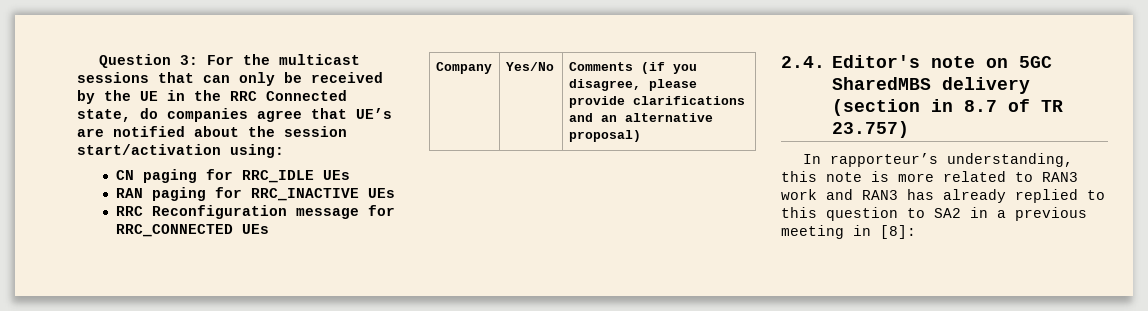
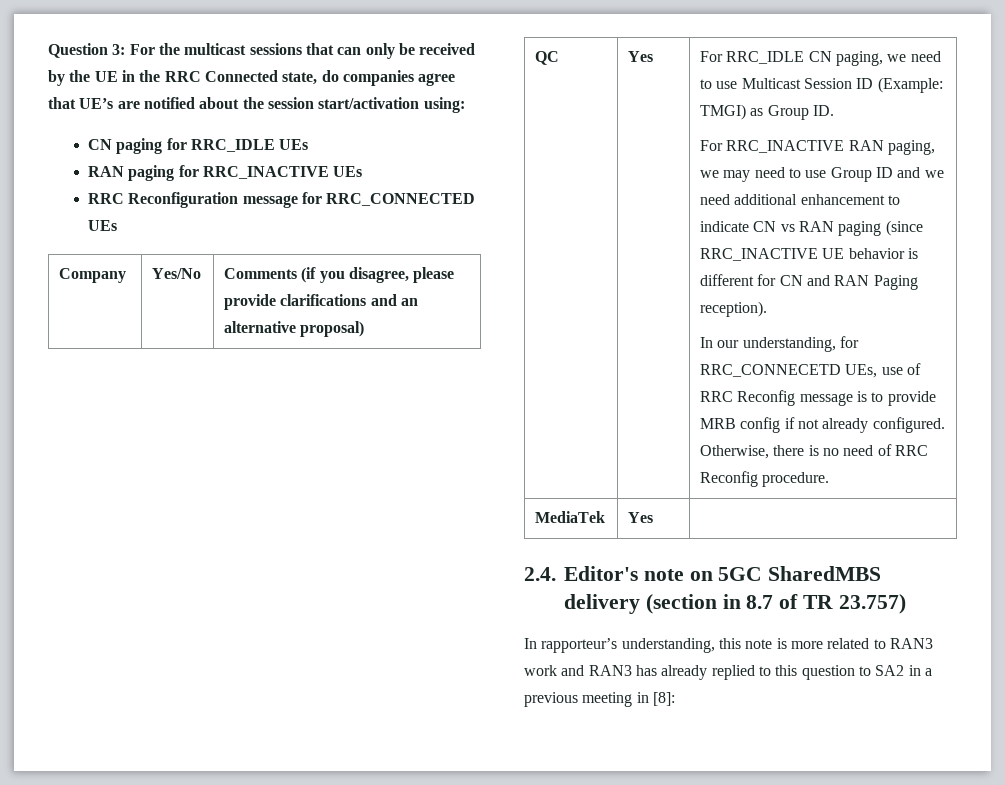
+ QC | Yes | For RRC_IDLE CN paging, we need to use Multicast Session ID (Example: TMGI) as Group ID.
+ For RRC_INACTIVE RAN paging, we may need to use Group ID and we need additional enhancement to indicate CN vs RAN paging (since RRC_INACTIVE UE behavior is different for CN and RAN Paging reception).
+ In our understanding, for RRC_CONNECETD UEs, use of RRC Reconfig message is to provide MRB config if not already configured. Otherwise, there is no need of RRC Reconfig procedure.
+ MediaTek | Yes |

